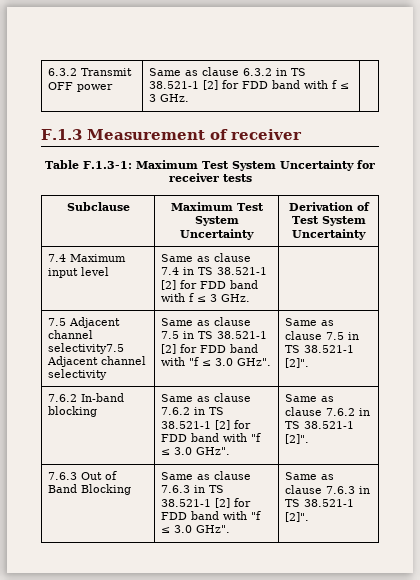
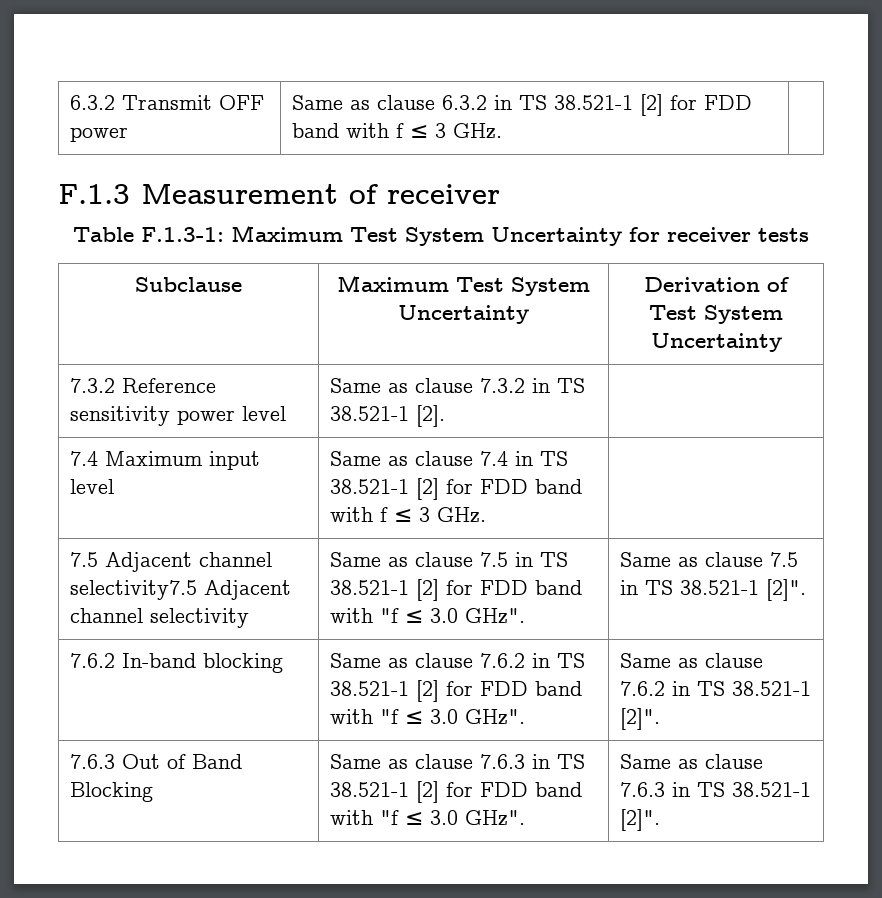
+ 7.3.2 Reference sensitivity power level | Same as clause 7.3.2 in TS 38.521-1 [2]. |

